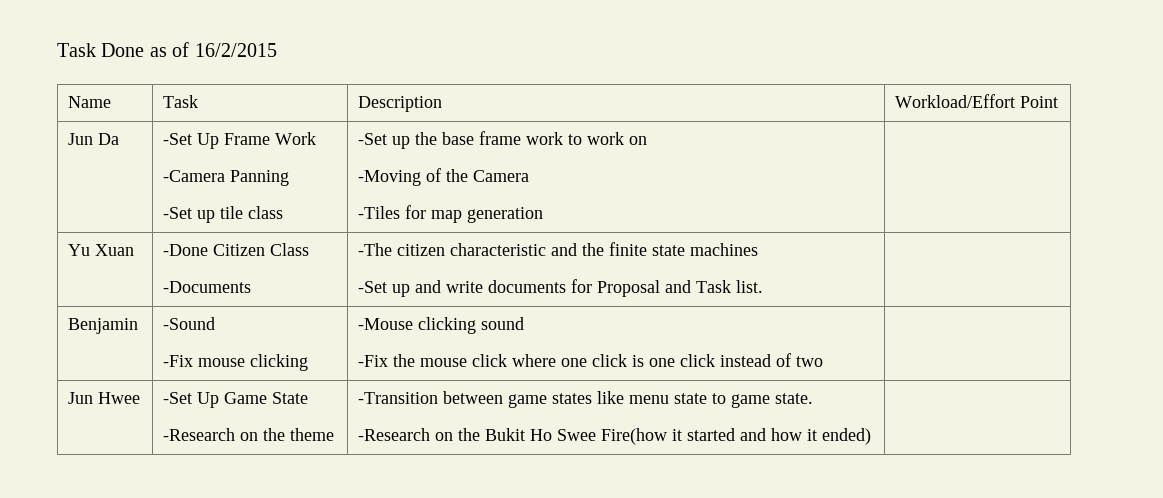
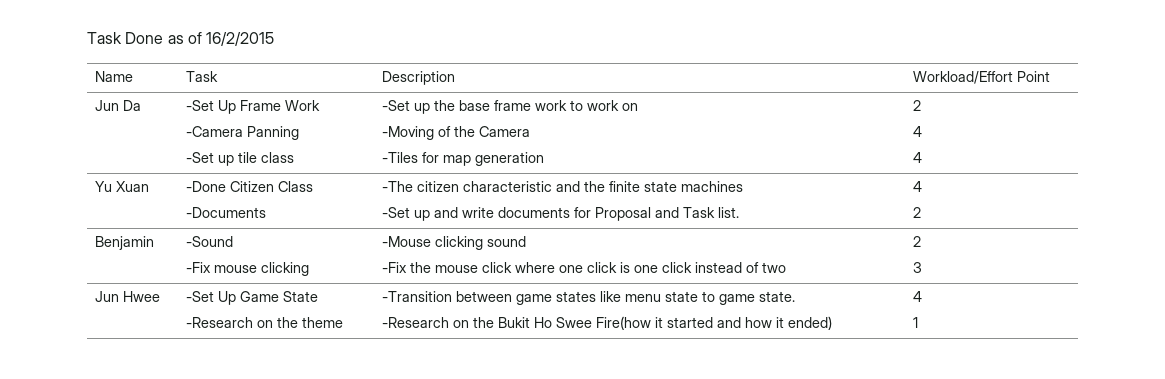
  Jun Da | -Set Up Frame Work
  -Camera Panning
  -Set up tile class | -Set up the base frame work to work on
  -Moving of the Camera
- -Tiles for map generation |
+ -Tiles for map generation | 2
+ 4
+ 4
  Yu Xuan | -Done Citizen Class
  -Documents | -The citizen characteristic and the finite state machines
- -Set up and write documents for Proposal and Task list. |
+ -Set up and write documents for Proposal and Task list. | 4
+ 2
  Benjamin | -Sound
  -Fix mouse clicking | -Mouse clicking sound
- -Fix the mouse click where one click is one click instead of two |
+ -Fix the mouse click where one click is one click instead of two | 2
+ 3
  Jun Hwee | -Set Up Game State
  -Research on the theme | -Transition between game states like menu state to game state.
- -Research on the Bukit Ho Swee Fire(how it started and how it ended) |
+ -Research on the Bukit Ho Swee Fire(how it started and how it ended) | 4
+ 1

